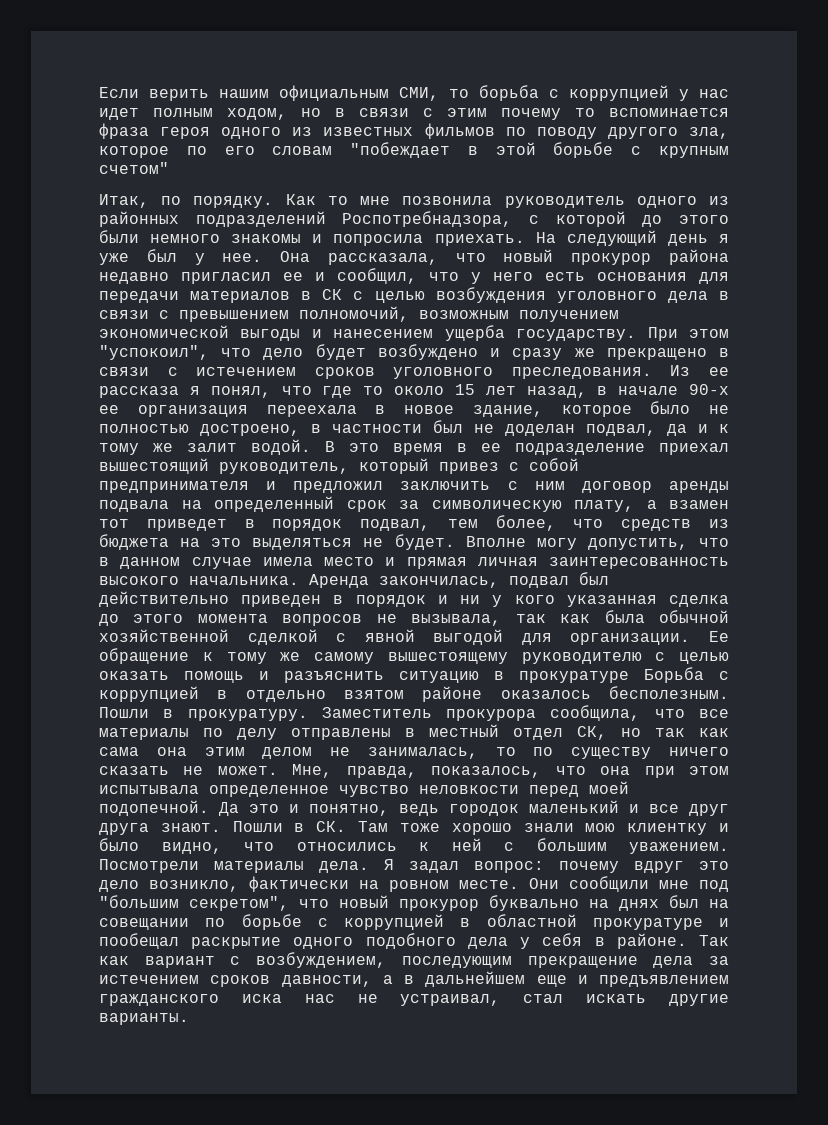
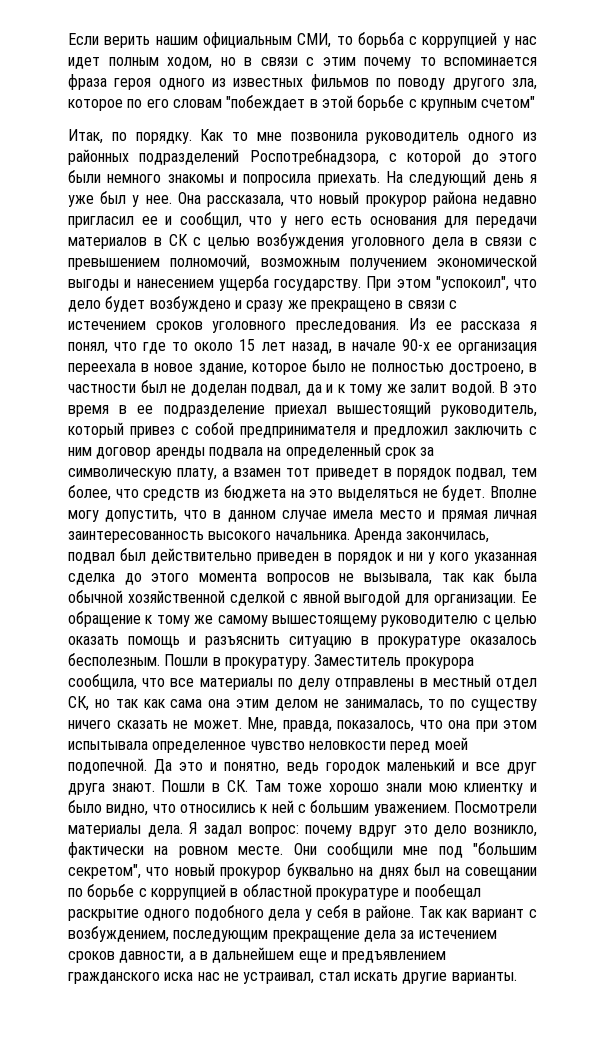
- Ее обращение к тому же самому вышестоящему руководителю с целью оказать помощь и разъяснить ситуацию в прокуратуре Борьба с коррупцией в отдельно взятом районе оказалось бесполезным.
+ Ее обращение к тому же самому вышестоящему руководителю с целью оказать помощь и разъяснить ситуацию в прокуратуре оказалось бесполезным.

